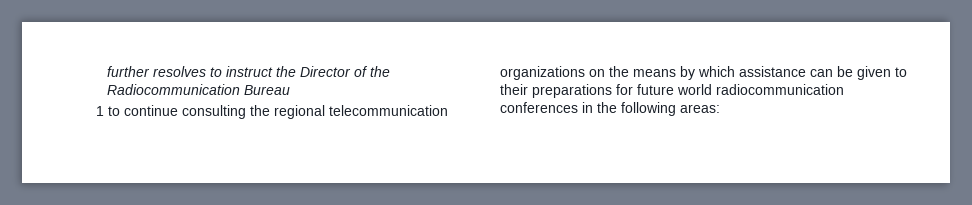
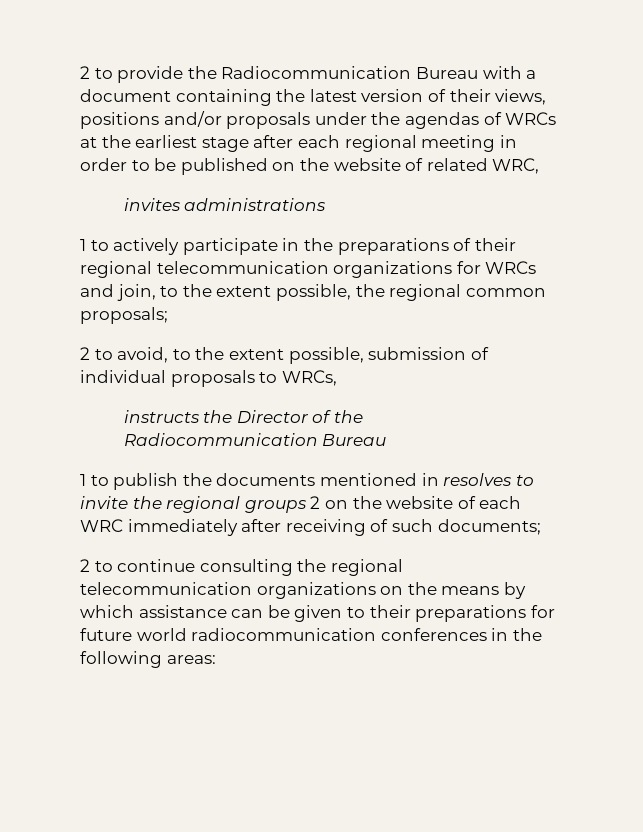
- further resolves to instruct the Director of the Radiocommunication Bureau
+ 2 to provide the Radiocommunication Bureau with a document containing the latest version of their views, positions and/or proposals under the agendas of WRCs at the earliest stage after each regional meeting in order to be published on the website of related WRC,
+ invites administrations
+ 1 to actively participate in the preparations of their regional telecommunication organizations for WRCs and join, to the extent possible, the regional common proposals;
+ 2 to avoid, to the extent possible, submission of individual proposals to WRCs,
+ instructs the Director of the Radiocommunication Bureau
- 1 to continue consulting the regional telecommunication organizations on the means by which assistance can be given to their preparations for future world radiocommunication conferences in the following areas:
+ 1 to publish the documents mentioned in resolves to invite the regional groups 2 on the website of each WRC immediately after receiving of such documents;
+ 2 to continue consulting the regional telecommunication organizations on the means by which assistance can be given to their preparations for future world radiocommunication conferences in the following areas:

